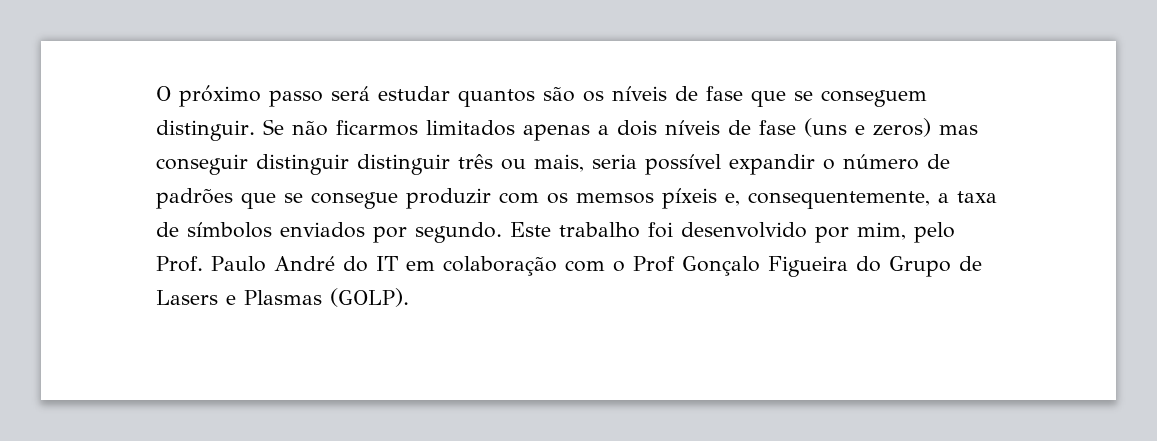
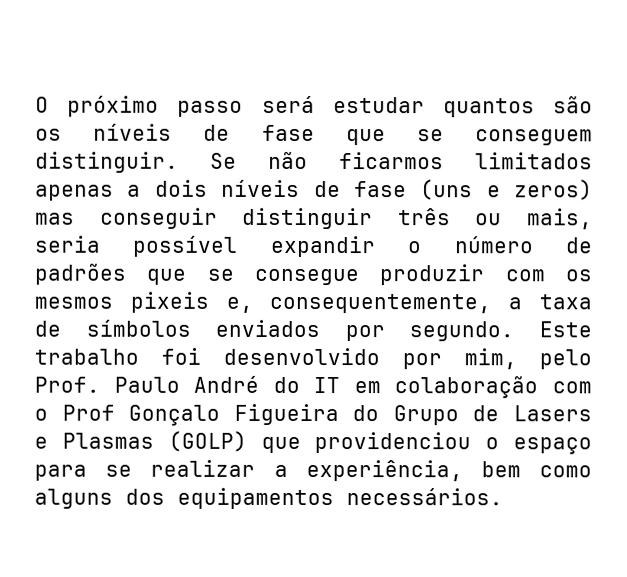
- Se não ficarmos limitados apenas a dois níveis de fase (uns e zeros) mas conseguir distinguir distinguir três ou mais, seria possível expandir o número de padrões que se consegue produzir com os memsos píxeis e, consequentemente, a taxa de símbolos enviados por segundo.
+ Se não ficarmos limitados apenas a dois níveis de fase (uns e zeros) mas conseguir distinguir três ou mais, seria possível expandir o número de padrões que se consegue produzir com os mesmos pixeis e, consequentemente, a taxa de símbolos enviados por segundo.
- Este trabalho foi desenvolvido por mim, pelo Prof. Paulo André do IT em colaboração com o Prof Gonçalo Figueira do Grupo de Lasers e Plasmas (GOLP).
+ Este trabalho foi desenvolvido por mim, pelo Prof. Paulo André do IT em colaboração com o Prof Gonçalo Figueira do Grupo de Lasers e Plasmas (GOLP) que providenciou o espaço para se realizar a experiência, bem como alguns dos equipamentos necessários.

